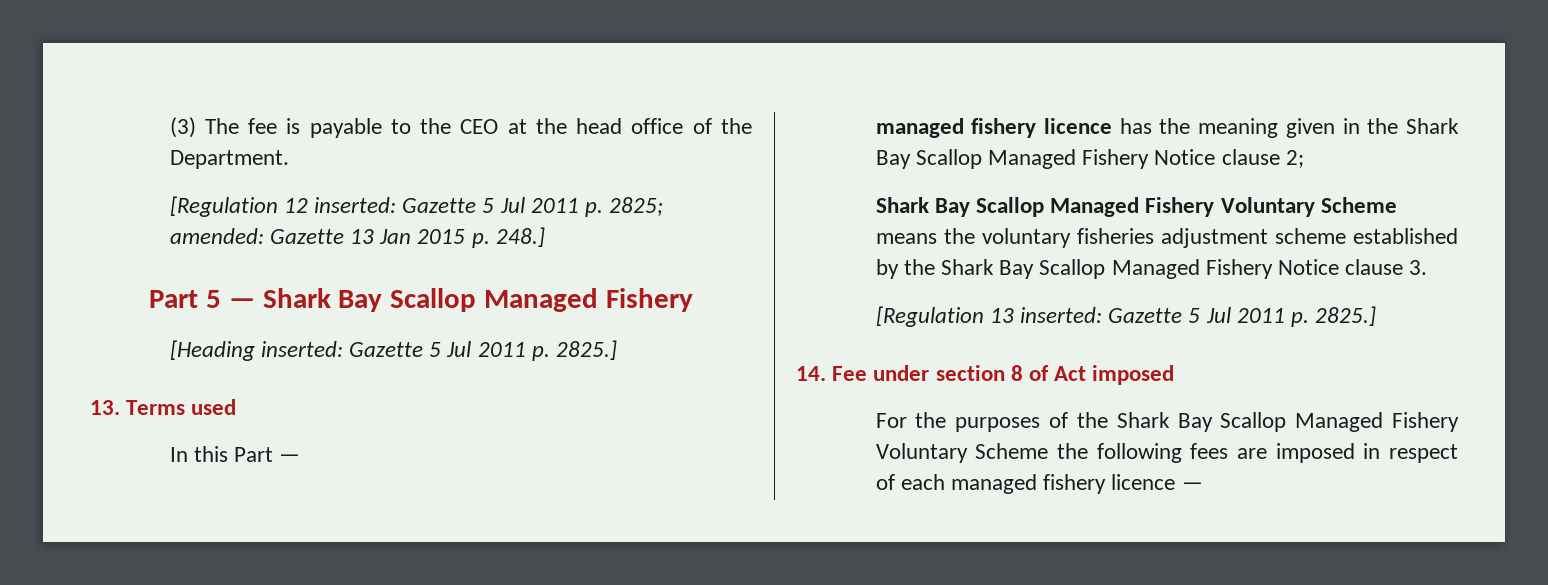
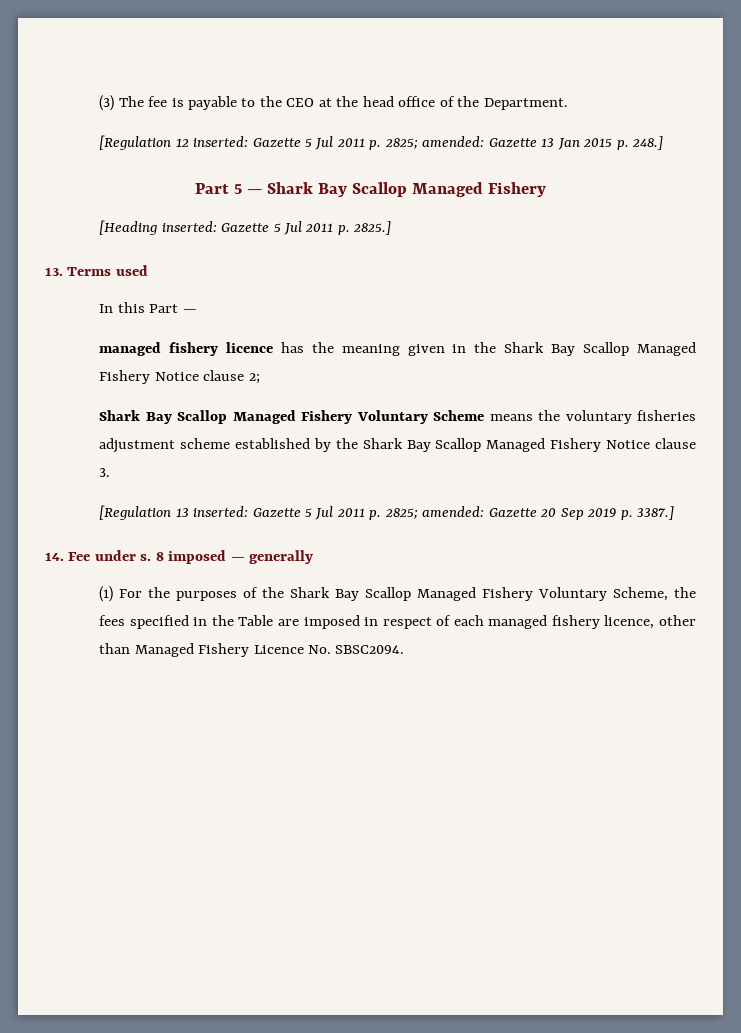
- [Regulation 13 inserted: Gazette 5 Jul 2011 p. 2825.]
- 14. Fee under section 8 of Act imposed
- For the purposes of the Shark Bay Scallop Managed Fishery Voluntary Scheme the following fees are imposed in respect of each managed fishery licence —
+ [Regulation 13 inserted: Gazette 5 Jul 2011 p. 2825; amended: Gazette 20 Sep 2019 p. 3387.]
+ 14. Fee under s. 8 imposed — generally
+ (1) For the purposes of the Shark Bay Scallop Managed Fishery Voluntary Scheme, the fees specified in the Table are imposed in respect of each managed fishery licence, other than Managed Fishery Licence No. SBSC2094.

